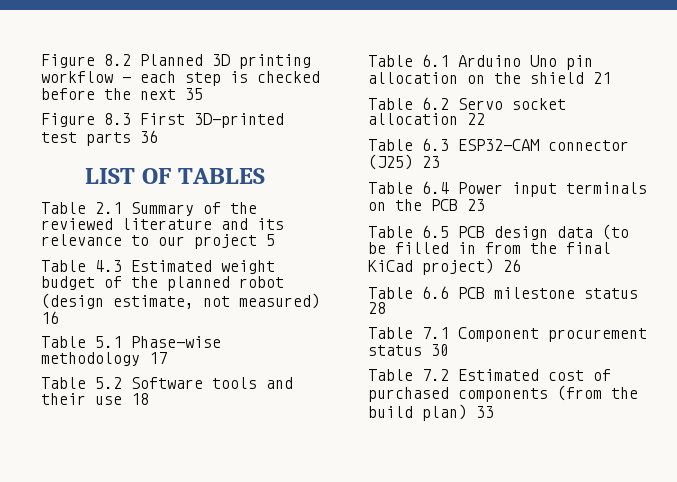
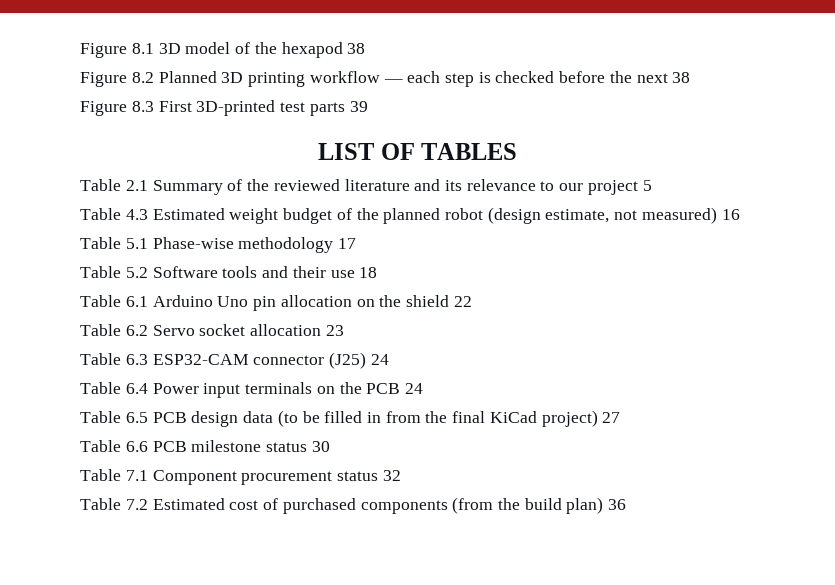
- Figure 8.2 Planned 3D printing workflow — each step is checked before the next 35
+ Figure 8.1 3D model of the hexapod 38
+ Figure 8.2 Planned 3D printing workflow — each step is checked before the next 38
- Figure 8.3 First 3D-printed test parts 36
+ Figure 8.3 First 3D-printed test parts 39
- Table 6.1 Arduino Uno pin allocation on the shield 21
+ Table 6.1 Arduino Uno pin allocation on the shield 22
- Table 6.2 Servo socket allocation 22
+ Table 6.2 Servo socket allocation 23
- Table 6.3 ESP32-CAM connector (J25) 23
+ Table 6.3 ESP32-CAM connector (J25) 24
- Table 6.4 Power input terminals on the PCB 23
+ Table 6.4 Power input terminals on the PCB 24
- Table 6.5 PCB design data (to be filled in from the final KiCad project) 26
+ Table 6.5 PCB design data (to be filled in from the final KiCad project) 27
- Table 6.6 PCB milestone status 28
+ Table 6.6 PCB milestone status 30
- Table 7.1 Component procurement status 30
+ Table 7.1 Component procurement status 32
- Table 7.2 Estimated cost of purchased components (from the build plan) 33
+ Table 7.2 Estimated cost of purchased components (from the build plan) 36

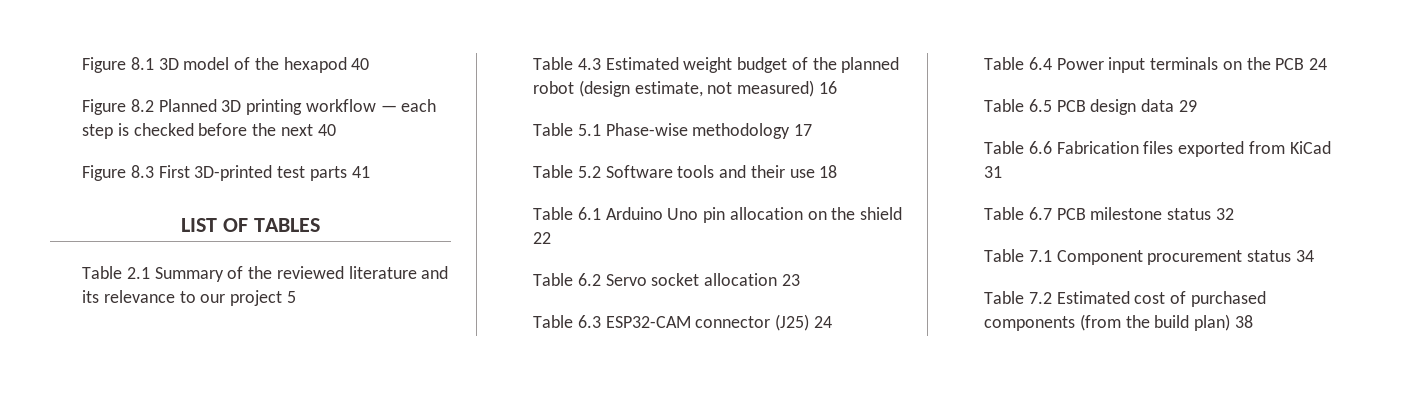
- Figure 8.1 3D model of the hexapod 38
+ Figure 8.1 3D model of the hexapod 40
- Figure 8.2 Planned 3D printing workflow — each step is checked before the next 38
+ Figure 8.2 Planned 3D printing workflow — each step is checked before the next 40
- Figure 8.3 First 3D-printed test parts 39
+ Figure 8.3 First 3D-printed test parts 41
- Table 6.5 PCB design data (to be filled in from the final KiCad project) 27
- Table 6.6 PCB milestone status 30
+ Table 6.5 PCB design data 29
+ Table 6.6 Fabrication files exported from KiCad 31
+ Table 6.7 PCB milestone status 32
- Table 7.1 Component procurement status 32
+ Table 7.1 Component procurement status 34
- Table 7.2 Estimated cost of purchased components (from the build plan) 36
+ Table 7.2 Estimated cost of purchased components (from the build plan) 38

